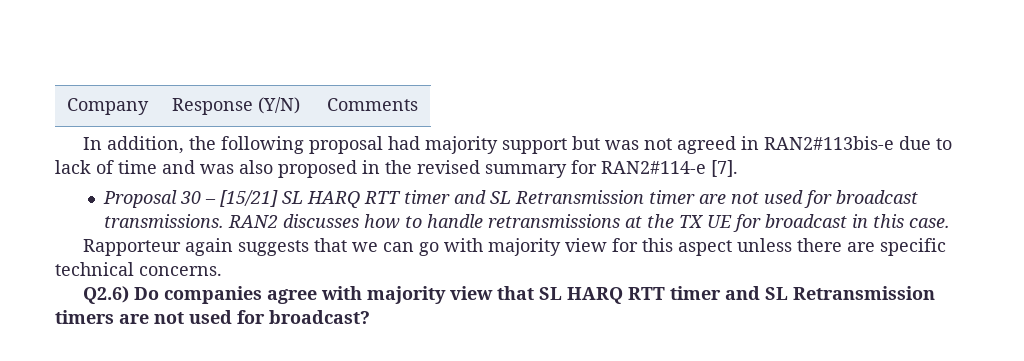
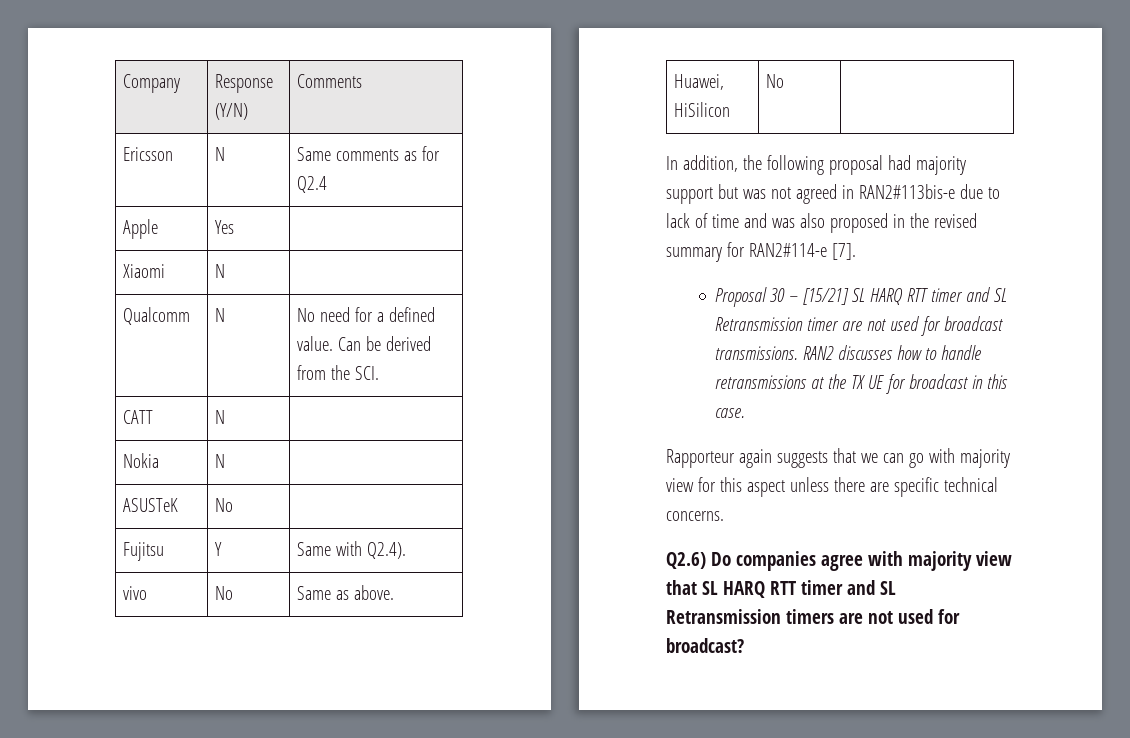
+ Ericsson | N | Same comments as for Q2.4
+ Apple | Yes |
+ Xiaomi | N |
+ Qualcomm | N | No need for a defined value. Can be derived from the SCI.
+ CATT | N |
+ Nokia | N |
+ ASUSTeK | No |
+ Fujitsu | Y | Same with Q2.4).
+ vivo | No | Same as above.
+ Huawei, HiSilicon | No |

